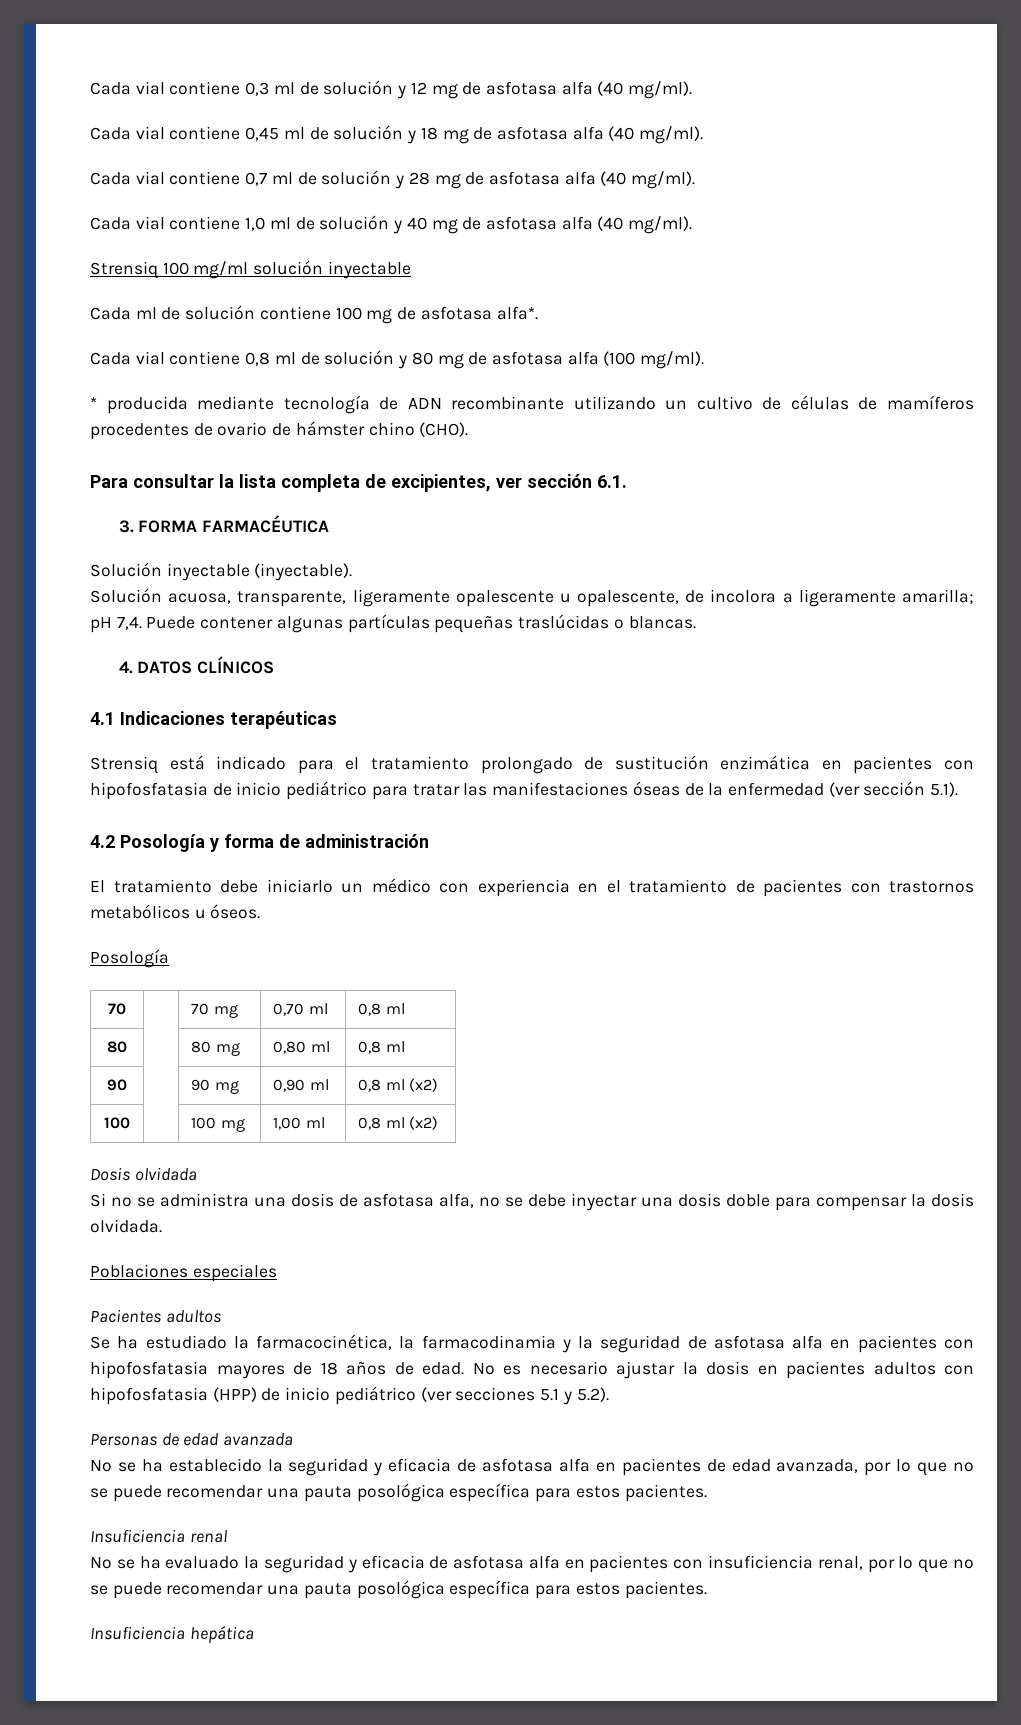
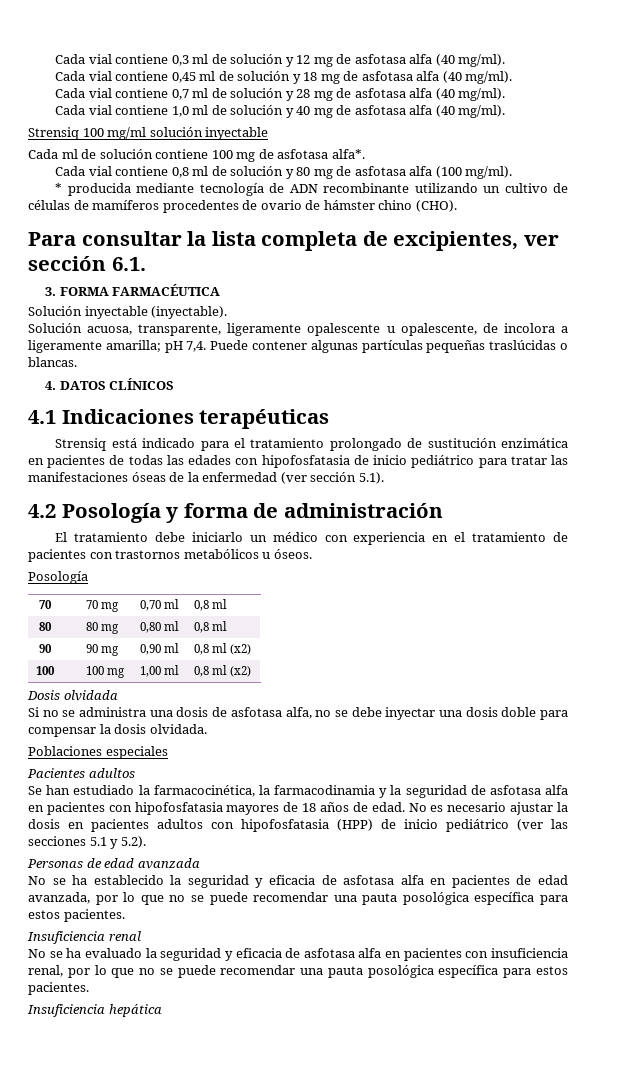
- Strensiq está indicado para el tratamiento prolongado de sustitución enzimática en pacientes con hipofosfatasia de inicio pediátrico para tratar las manifestaciones óseas de la enfermedad (ver sección 5.1).
+ Strensiq está indicado para el tratamiento prolongado de sustitución enzimática en pacientes de todas las edades con hipofosfatasia de inicio pediátrico para tratar las manifestaciones óseas de la enfermedad (ver sección 5.1).
- Se ha estudiado la farmacocinética, la farmacodinamia y la seguridad de asfotasa alfa en pacientes con hipofosfatasia mayores de 18 años de edad.
+ Se han estudiado la farmacocinética, la farmacodinamia y la seguridad de asfotasa alfa en pacientes con hipofosfatasia mayores de 18 años de edad.
- No es necesario ajustar la dosis en pacientes adultos con hipofosfatasia (HPP) de inicio pediátrico (ver secciones 5.1 y 5.2).
+ No es necesario ajustar la dosis en pacientes adultos con hipofosfatasia (HPP) de inicio pediátrico (ver las secciones 5.1 y 5.2).

